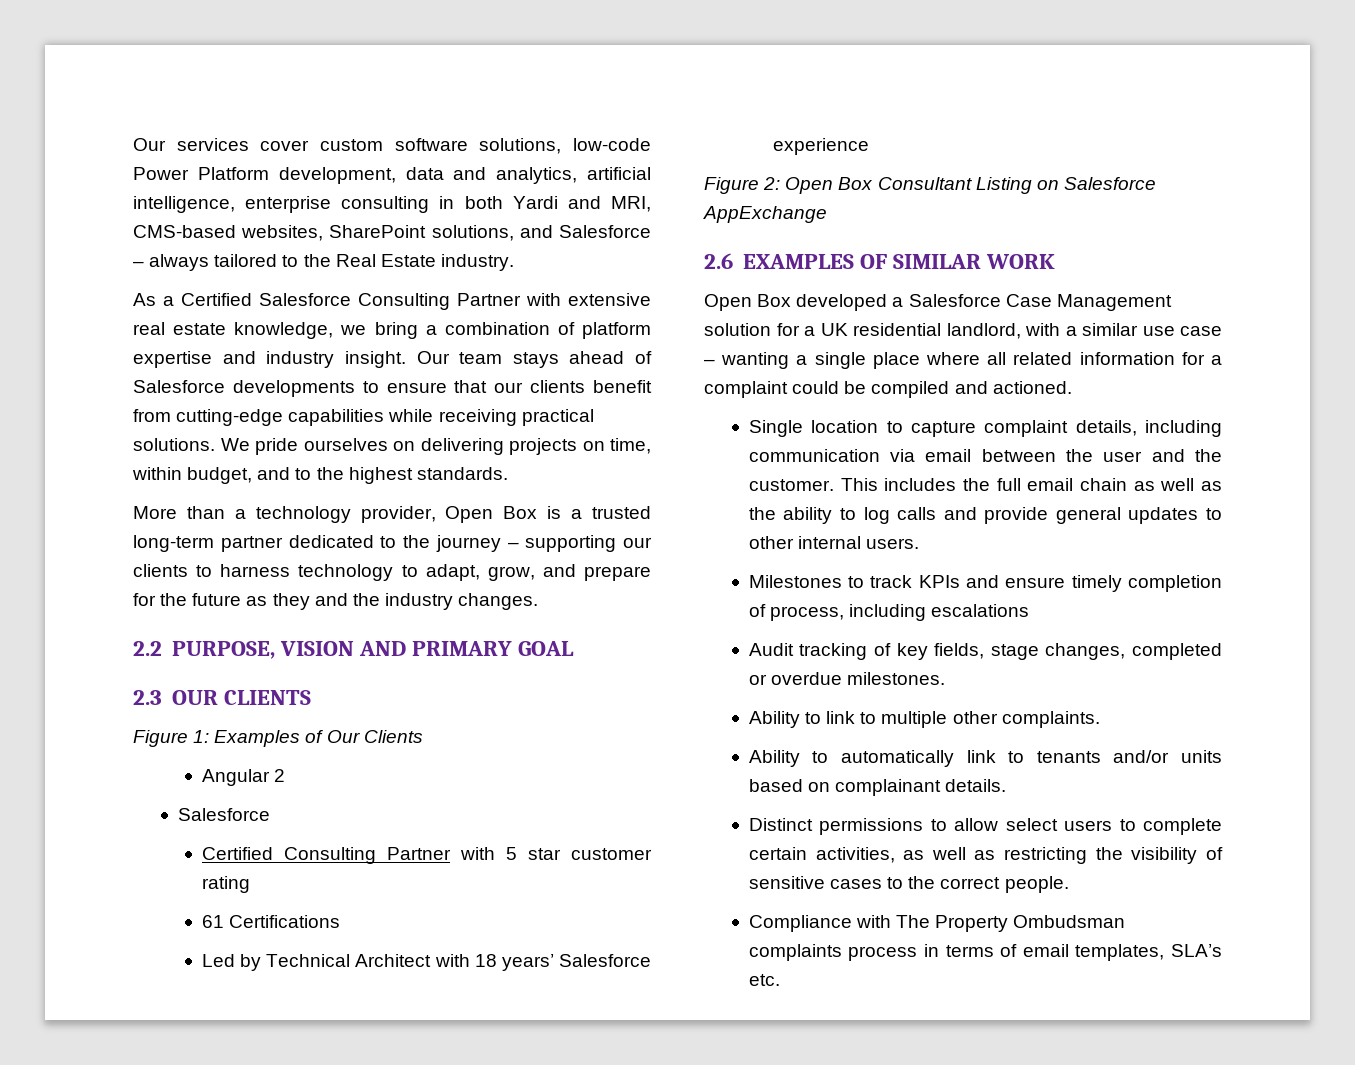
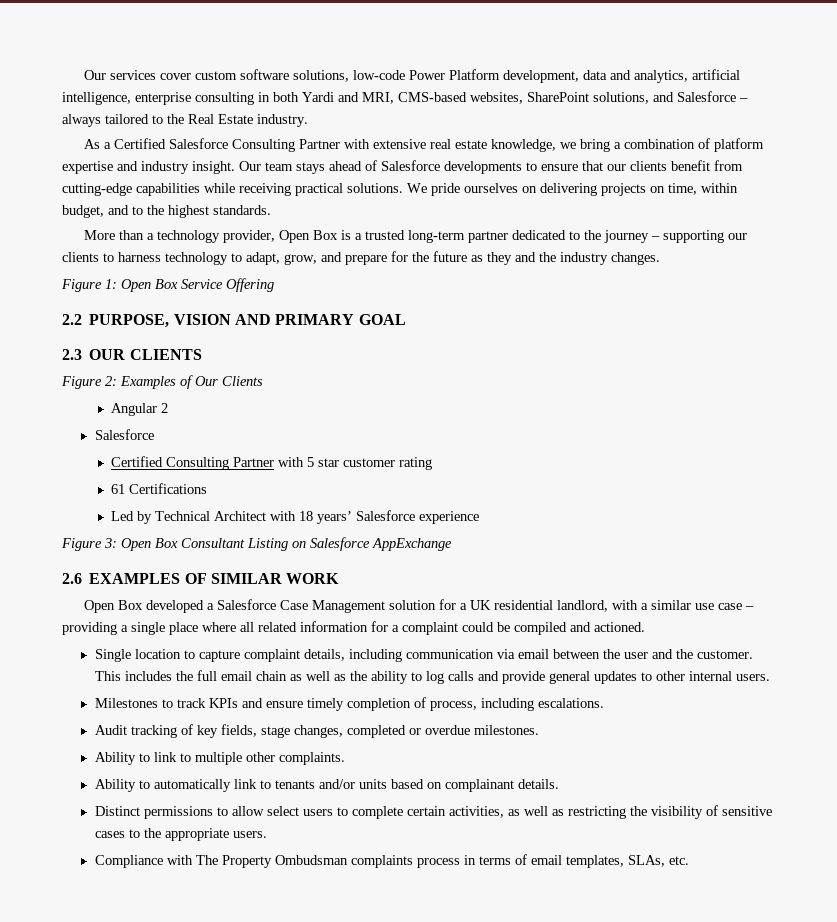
+ Figure 1: Open Box Service Offering
- Figure 1: Examples of Our Clients
+ Figure 2: Examples of Our Clients
- Figure 2: Open Box Consultant Listing on Salesforce AppExchange
+ Figure 3: Open Box Consultant Listing on Salesforce AppExchange
- Open Box developed a Salesforce Case Management solution for a UK residential landlord, with a similar use case – wanting a single place where all related information for a complaint could be compiled and actioned.
+ Open Box developed a Salesforce Case Management solution for a UK residential landlord, with a similar use case – providing a single place where all related information for a complaint could be compiled and actioned.
- Milestones to track KPIs and ensure timely completion of process, including escalations
+ Milestones to track KPIs and ensure timely completion of process, including escalations.
- Distinct permissions to allow select users to complete certain activities, as well as restricting the visibility of sensitive cases to the correct people.
+ Distinct permissions to allow select users to complete certain activities, as well as restricting the visibility of sensitive cases to the appropriate users.
- Compliance with The Property Ombudsman complaints process in terms of email templates, SLA’s etc.
+ Compliance with The Property Ombudsman complaints process in terms of email templates, SLAs, etc.

